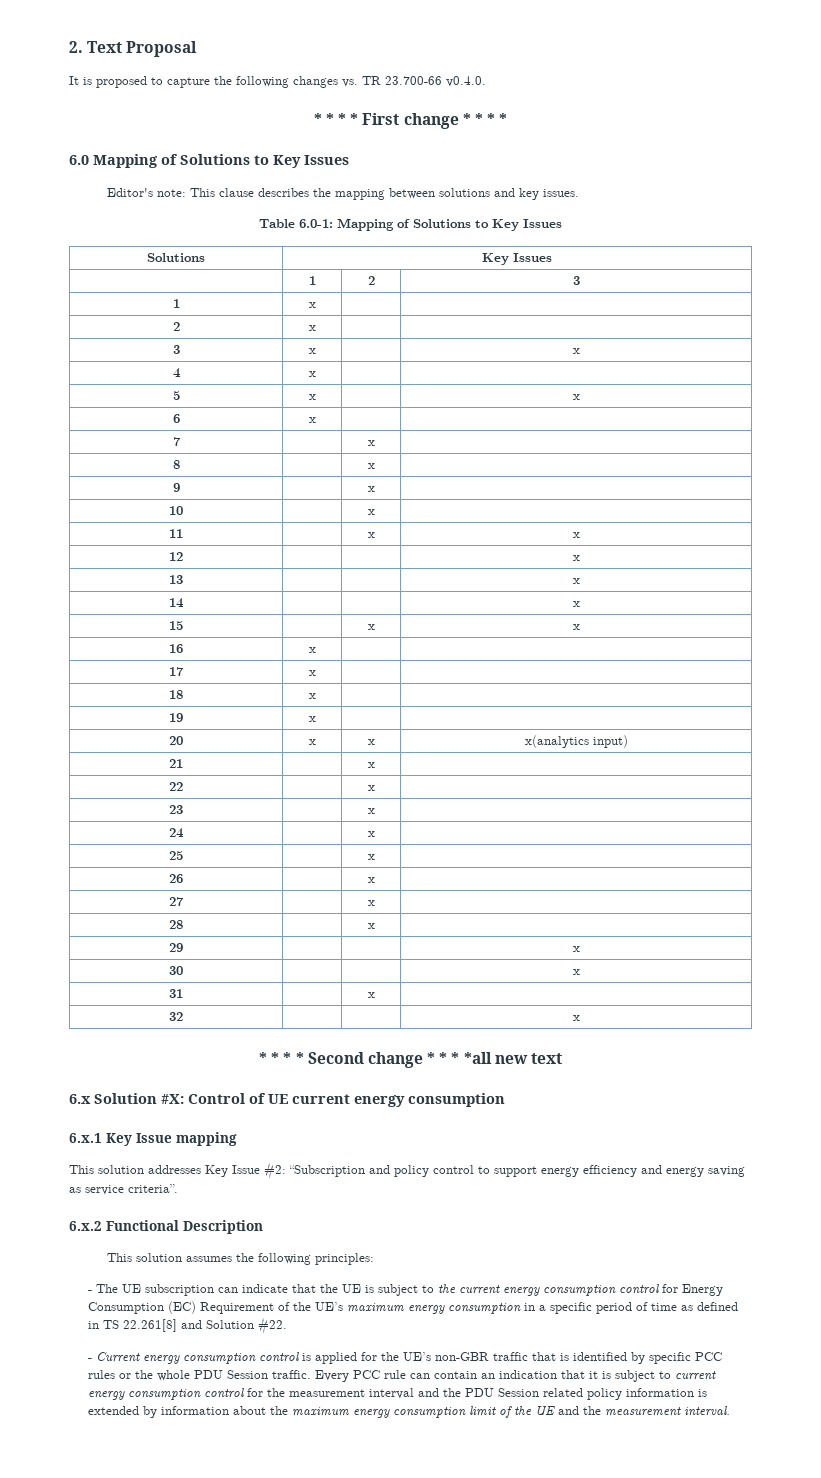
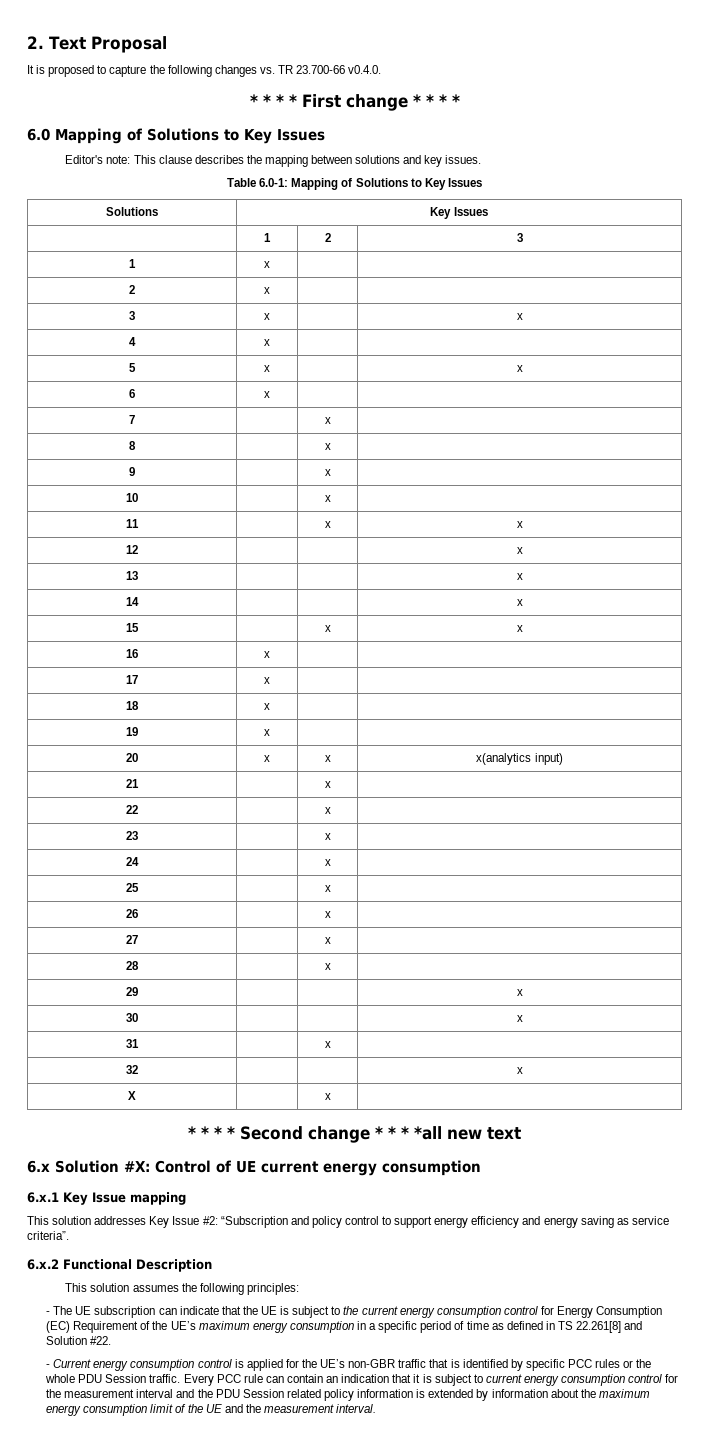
+ X | | x |

